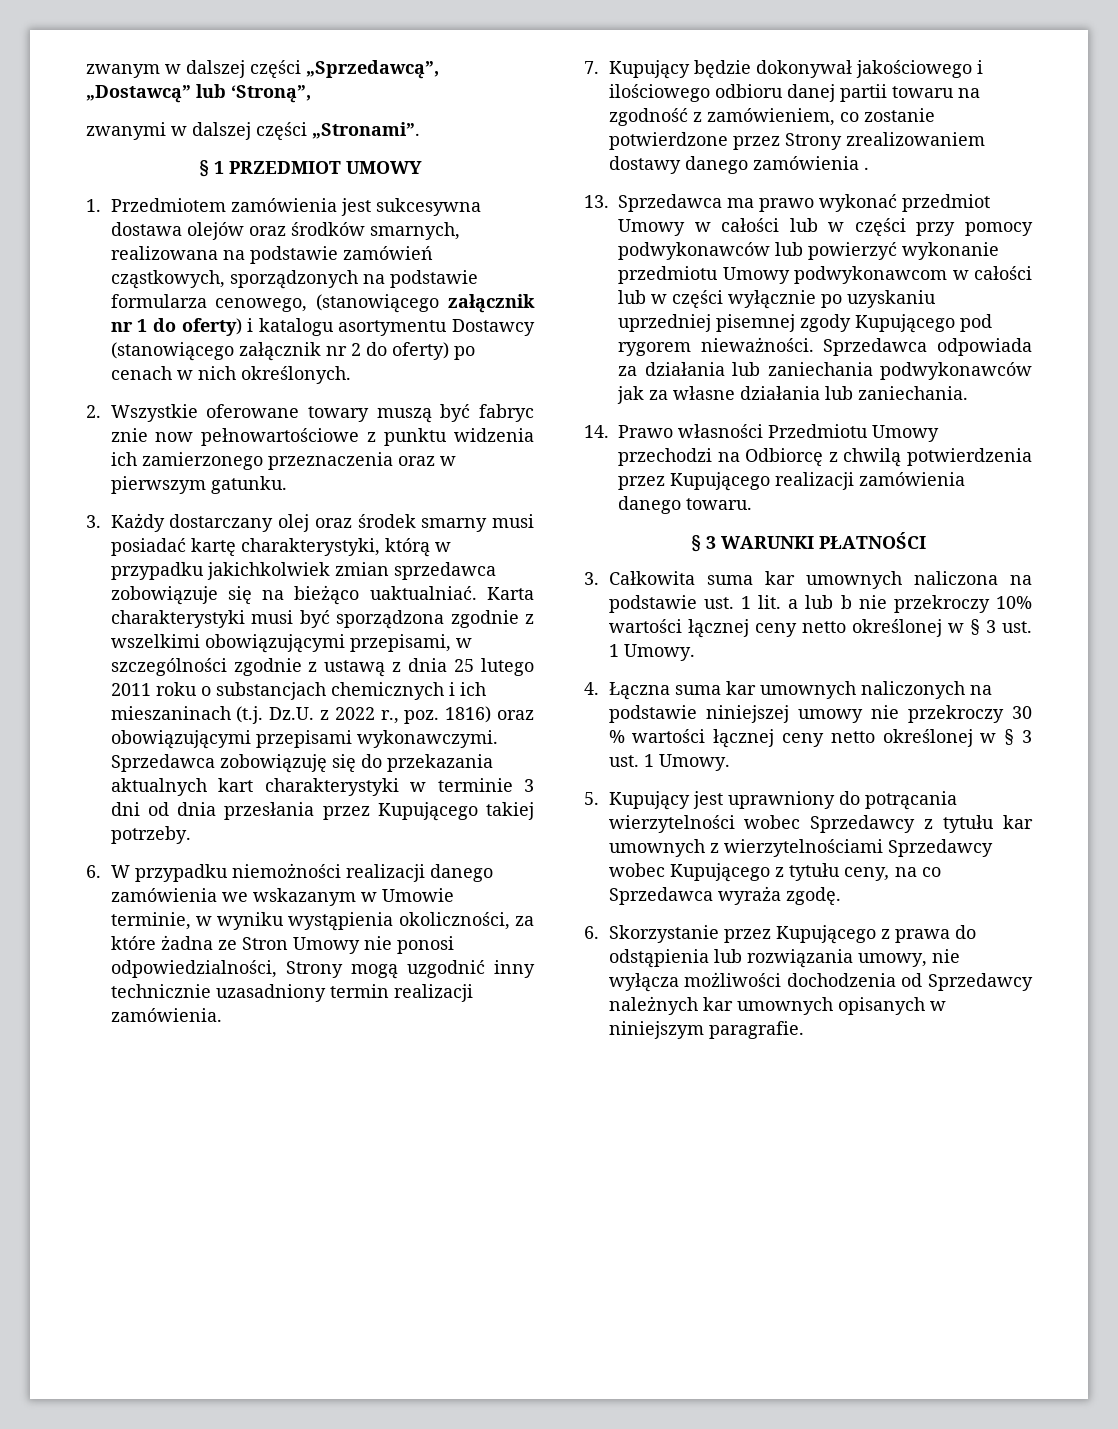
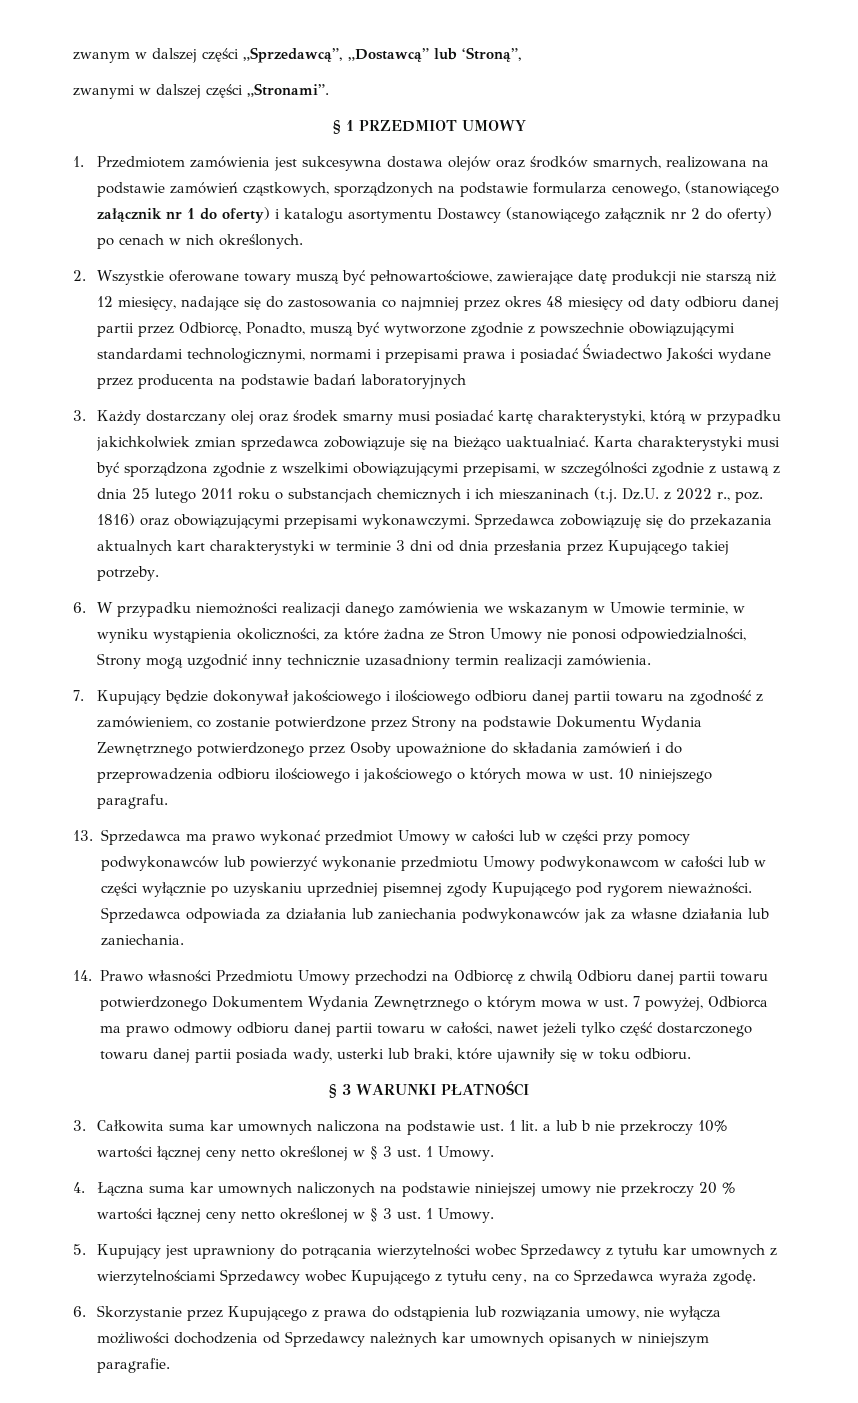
- 2. Wszystkie oferowane towary muszą być fabryc znie now pełnowartościowe z punktu widzenia ich zamierzonego przeznaczenia oraz w pierwszym gatunku.
+ 2. Wszystkie oferowane towary muszą być pełnowartościowe, zawierające datę produkcji nie starszą niż 12 miesięcy, nadające się do zastosowania co najmniej przez okres 48 miesięcy od daty odbioru danej partii przez Odbiorcę, Ponadto, muszą być wytworzone zgodnie z powszechnie obowiązującymi standardami technologicznymi, normami i przepisami prawa i posiadać Świadectwo Jakości wydane przez producenta na podstawie badań laboratoryjnych
- 7. Kupujący będzie dokonywał jakościowego i ilościowego odbioru danej partii towaru na zgodność z zamówieniem, co zostanie potwierdzone przez Strony zrealizowaniem dostawy danego zamówienia .
+ 7. Kupujący będzie dokonywał jakościowego i ilościowego odbioru danej partii towaru na zgodność z zamówieniem, co zostanie potwierdzone przez Strony na podstawie Dokumentu Wydania Zewnętrznego potwierdzonego przez Osoby upoważnione do składania zamówień i do przeprowadzenia odbioru ilościowego i jakościowego o których mowa w ust. 10 niniejszego paragrafu.
- 14. Prawo własności Przedmiotu Umowy przechodzi na Odbiorcę z chwilą potwierdzenia przez Kupującego realizacji zamówienia danego towaru.
+ 14. Prawo własności Przedmiotu Umowy przechodzi na Odbiorcę z chwilą Odbioru danej partii towaru potwierdzonego Dokumentem Wydania Zewnętrznego o którym mowa w ust. 7 powyżej, Odbiorca ma prawo odmowy odbioru danej partii towaru w całości, nawet jeżeli tylko część dostarczonego towaru danej partii posiada wady, usterki lub braki, które ujawniły się w toku odbioru.
- 4. Łączna suma kar umownych naliczonych na podstawie niniejszej umowy nie przekroczy 30 % wartości łącznej ceny netto określonej w § 3 ust. 1 Umowy.
+ 4. Łączna suma kar umownych naliczonych na podstawie niniejszej umowy nie przekroczy 20 % wartości łącznej ceny netto określonej w § 3 ust. 1 Umowy.

